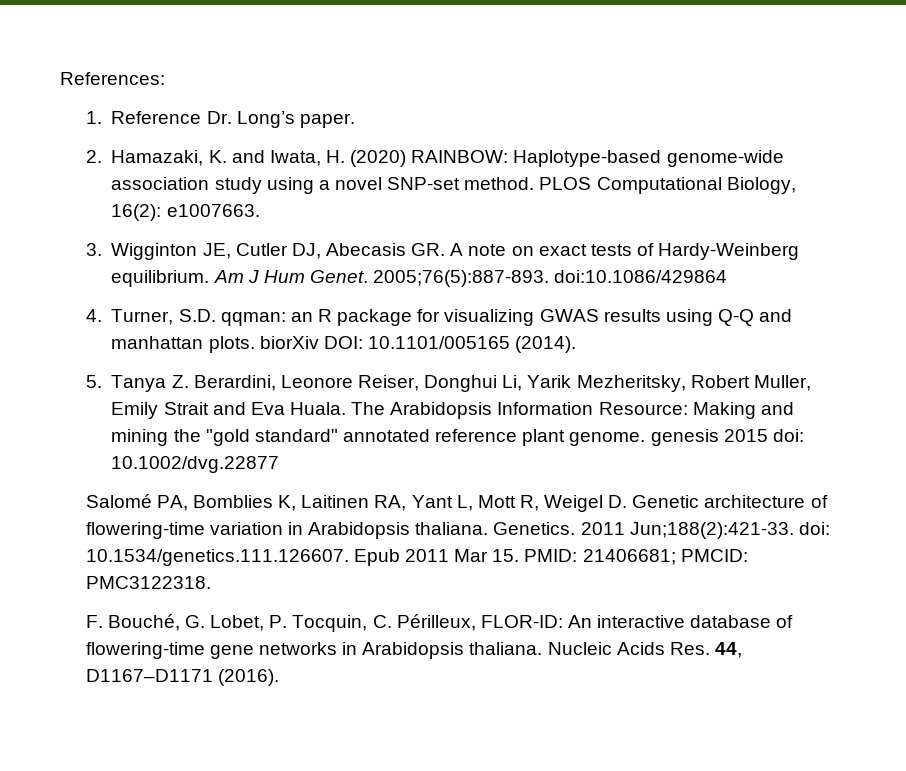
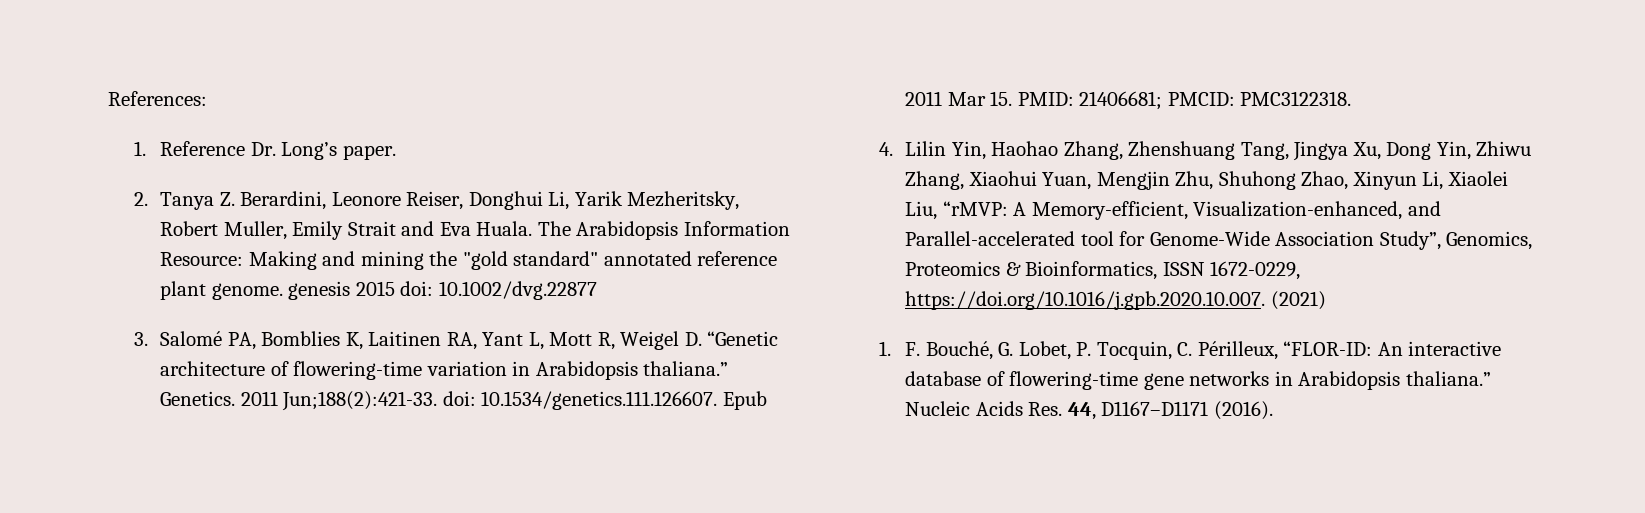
- 2. Hamazaki, K. and Iwata, H. (2020) RAINBOW: Haplotype-based genome-wide association study using a novel SNP-set method. PLOS Computational Biology, 16(2): e1007663.
- 3. Wigginton JE, Cutler DJ, Abecasis GR. A note on exact tests of Hardy-Weinberg equilibrium. Am J Hum Genet. 2005;76(5):887-893. doi:10.1086/429864
- 4. Turner, S.D. qqman: an R package for visualizing GWAS results using Q-Q and manhattan plots. biorXiv DOI: 10.1101/005165 (2014).
- 5. Tanya Z. Berardini, Leonore Reiser, Donghui Li, Yarik Mezheritsky, Robert Muller, Emily Strait and Eva Huala.
+ 2. Tanya Z. Berardini, Leonore Reiser, Donghui Li, Yarik Mezheritsky, Robert Muller, Emily Strait and Eva Huala.
- Salomé PA, Bomblies K, Laitinen RA, Yant L, Mott R, Weigel D. Genetic architecture of flowering-time variation in Arabidopsis thaliana.
+ 3. Salomé PA, Bomblies K, Laitinen RA, Yant L, Mott R, Weigel D. “Genetic architecture of flowering-time variation in Arabidopsis thaliana.”
- F. Bouché, G. Lobet, P. Tocquin, C. Périlleux, FLOR-ID: An interactive database of flowering-time gene networks in Arabidopsis thaliana.
+ 4. Lilin Yin, Haohao Zhang, Zhenshuang Tang, Jingya Xu, Dong Yin, Zhiwu Zhang, Xiaohui Yuan, Mengjin Zhu, Shuhong Zhao, Xinyun Li, Xiaolei Liu, “rMVP: A Memory-efficient, Visualization-enhanced, and Parallel-accelerated tool for Genome-Wide Association Study”, Genomics, Proteomics & Bioinformatics, ISSN 1672-0229, https://doi.org/10.1016/j.gpb.2020.10.007. (2021)
+ 1. F. Bouché, G. Lobet, P. Tocquin, C. Périlleux, “FLOR-ID: An interactive database of flowering-time gene networks in Arabidopsis thaliana.”

